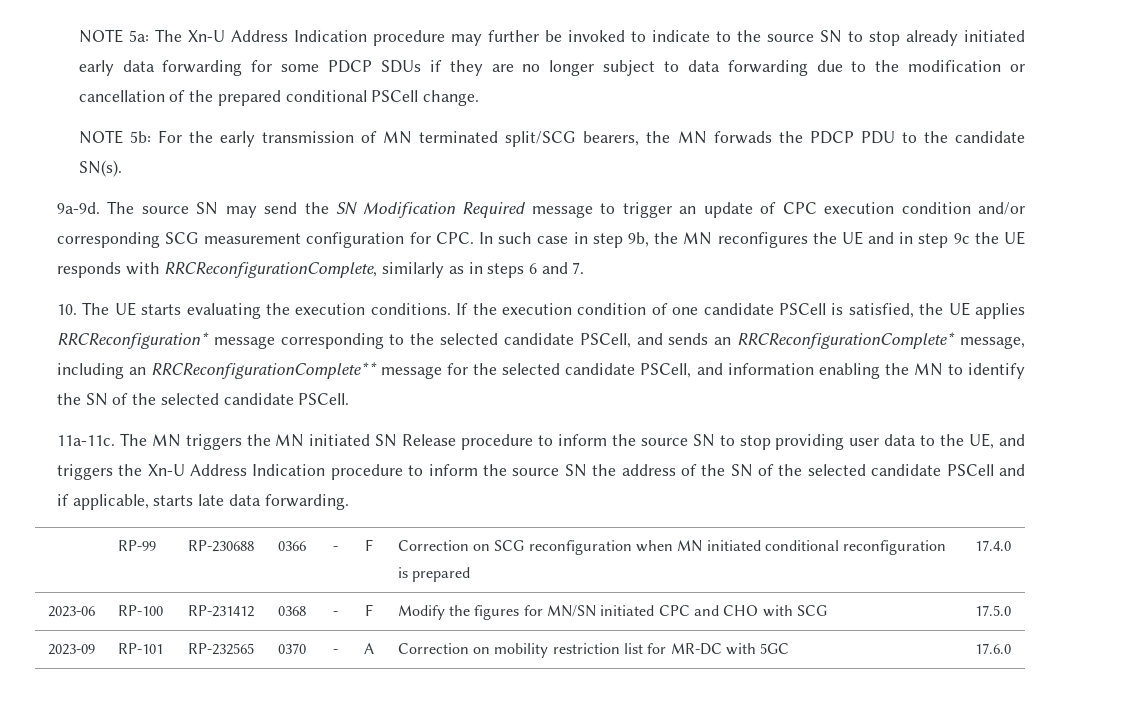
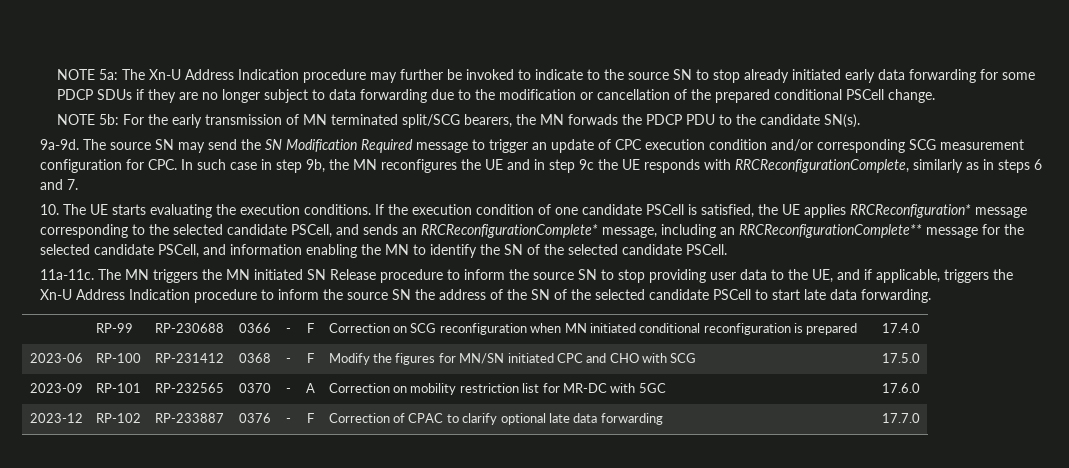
- The MN triggers the MN initiated SN Release procedure to inform the source SN to stop providing user data to the UE, and triggers the Xn-U Address Indication procedure to inform the source SN the address of the SN of the selected candidate PSCell and if applicable, starts late data forwarding.
+ The MN triggers the MN initiated SN Release procedure to inform the source SN to stop providing user data to the UE, and if applicable, triggers the Xn-U Address Indication procedure to inform the source SN the address of the SN of the selected candidate PSCell to start late data forwarding.
+ 2023-12 | RP-102 | RP-233887 | 0376 | - | F | Correction of CPAC to clarify optional late data forwarding | 17.7.0

